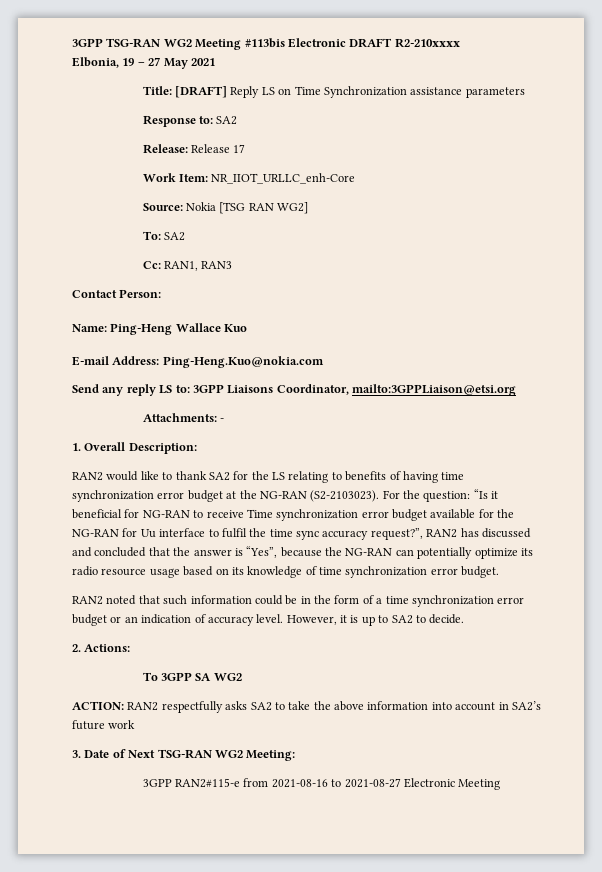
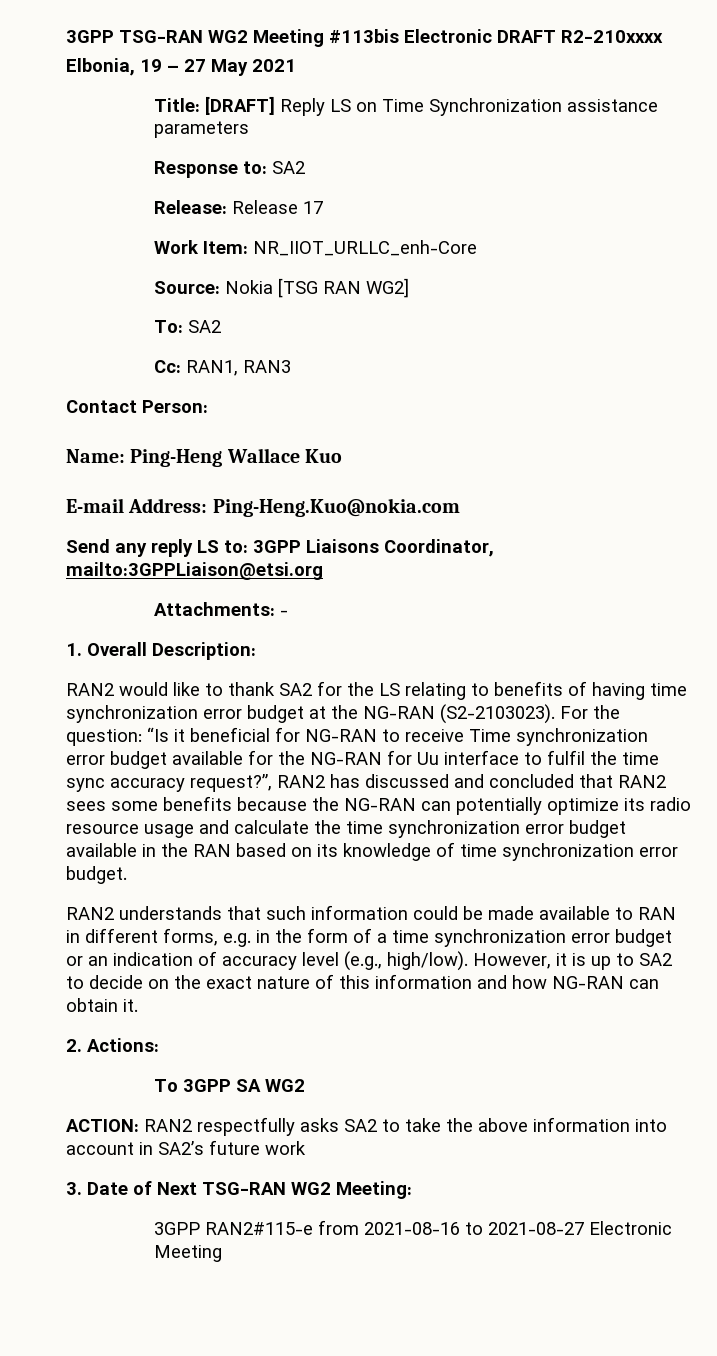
- For the question: “Is it beneficial for NG-RAN to receive Time synchronization error budget available for the NG-RAN for Uu interface to fulfil the time sync accuracy request?”, RAN2 has discussed and concluded that the answer is “Yes”, because the NG-RAN can potentially optimize its radio resource usage based on its knowledge of time synchronization error budget.
+ For the question: “Is it beneficial for NG-RAN to receive Time synchronization error budget available for the NG-RAN for Uu interface to fulfil the time sync accuracy request?”, RAN2 has discussed and concluded that RAN2 sees some benefits because the NG-RAN can potentially optimize its radio resource usage and calculate the time synchronization error budget available in the RAN based on its knowledge of time synchronization error budget.
- RAN2 noted that such information could be in the form of a time synchronization error budget or an indication of accuracy level.
+ RAN2 understands that such information could be made available to RAN in different forms, e.g. in the form of a time synchronization error budget or an indication of accuracy level (e.g., high/low).
- However, it is up to SA2 to decide.
+ However, it is up to SA2 to decide on the exact nature of this information and how NG-RAN can obtain it.

